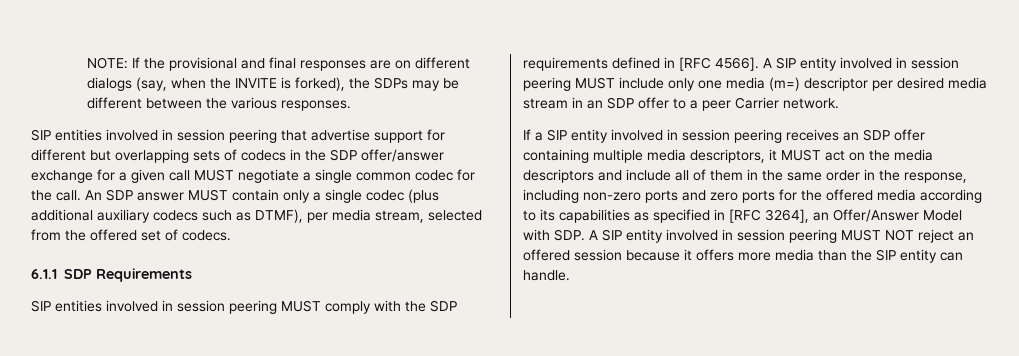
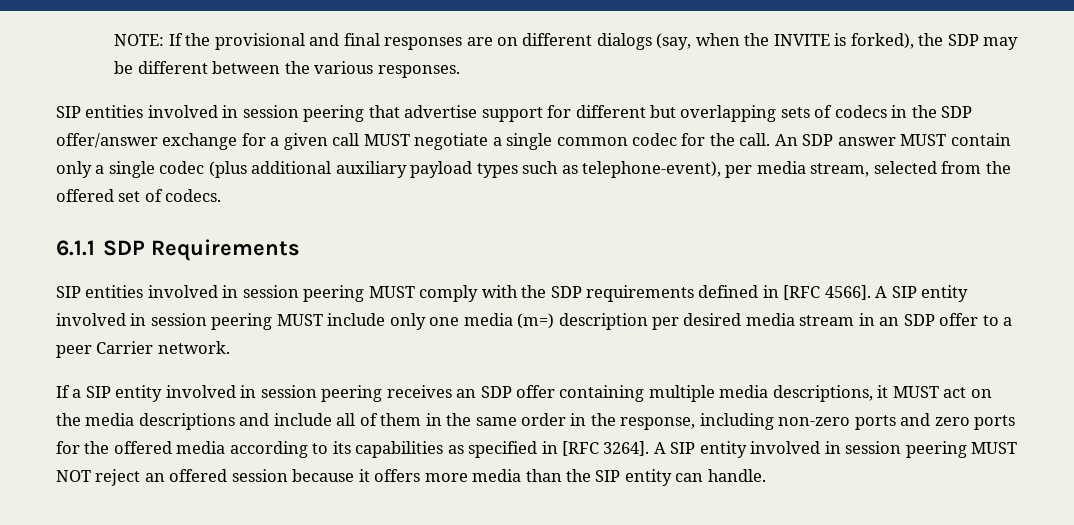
- NOTE: If the provisional and final responses are on different dialogs (say, when the INVITE is forked), the SDPs may be different between the various responses.
+ NOTE: If the provisional and final responses are on different dialogs (say, when the INVITE is forked), the SDP may be different between the various responses.
- An SDP answer MUST contain only a single codec (plus additional auxiliary codecs such as DTMF), per media stream, selected from the offered set of codecs.
+ An SDP answer MUST contain only a single codec (plus additional auxiliary payload types such as telephone-event), per media stream, selected from the offered set of codecs.
- A SIP entity involved in session peering MUST include only one media (m=) descriptor per desired media stream in an SDP offer to a peer Carrier network.
+ A SIP entity involved in session peering MUST include only one media (m=) description per desired media stream in an SDP offer to a peer Carrier network.
- If a SIP entity involved in session peering receives an SDP offer containing multiple media descriptors, it MUST act on the media descriptors and include all of them in the same order in the response, including non-zero ports and zero ports for the offered media according to its capabilities as specified in [RFC 3264], an Offer/Answer Model with SDP. A SIP entity involved in session peering MUST NOT reject an offered session because it offers more media than the SIP entity can handle.
+ If a SIP entity involved in session peering receives an SDP offer containing multiple media descriptions, it MUST act on the media descriptions and include all of them in the same order in the response, including non-zero ports and zero ports for the offered media according to its capabilities as specified in [RFC 3264]. A SIP entity involved in session peering MUST NOT reject an offered session because it offers more media than the SIP entity can handle.

